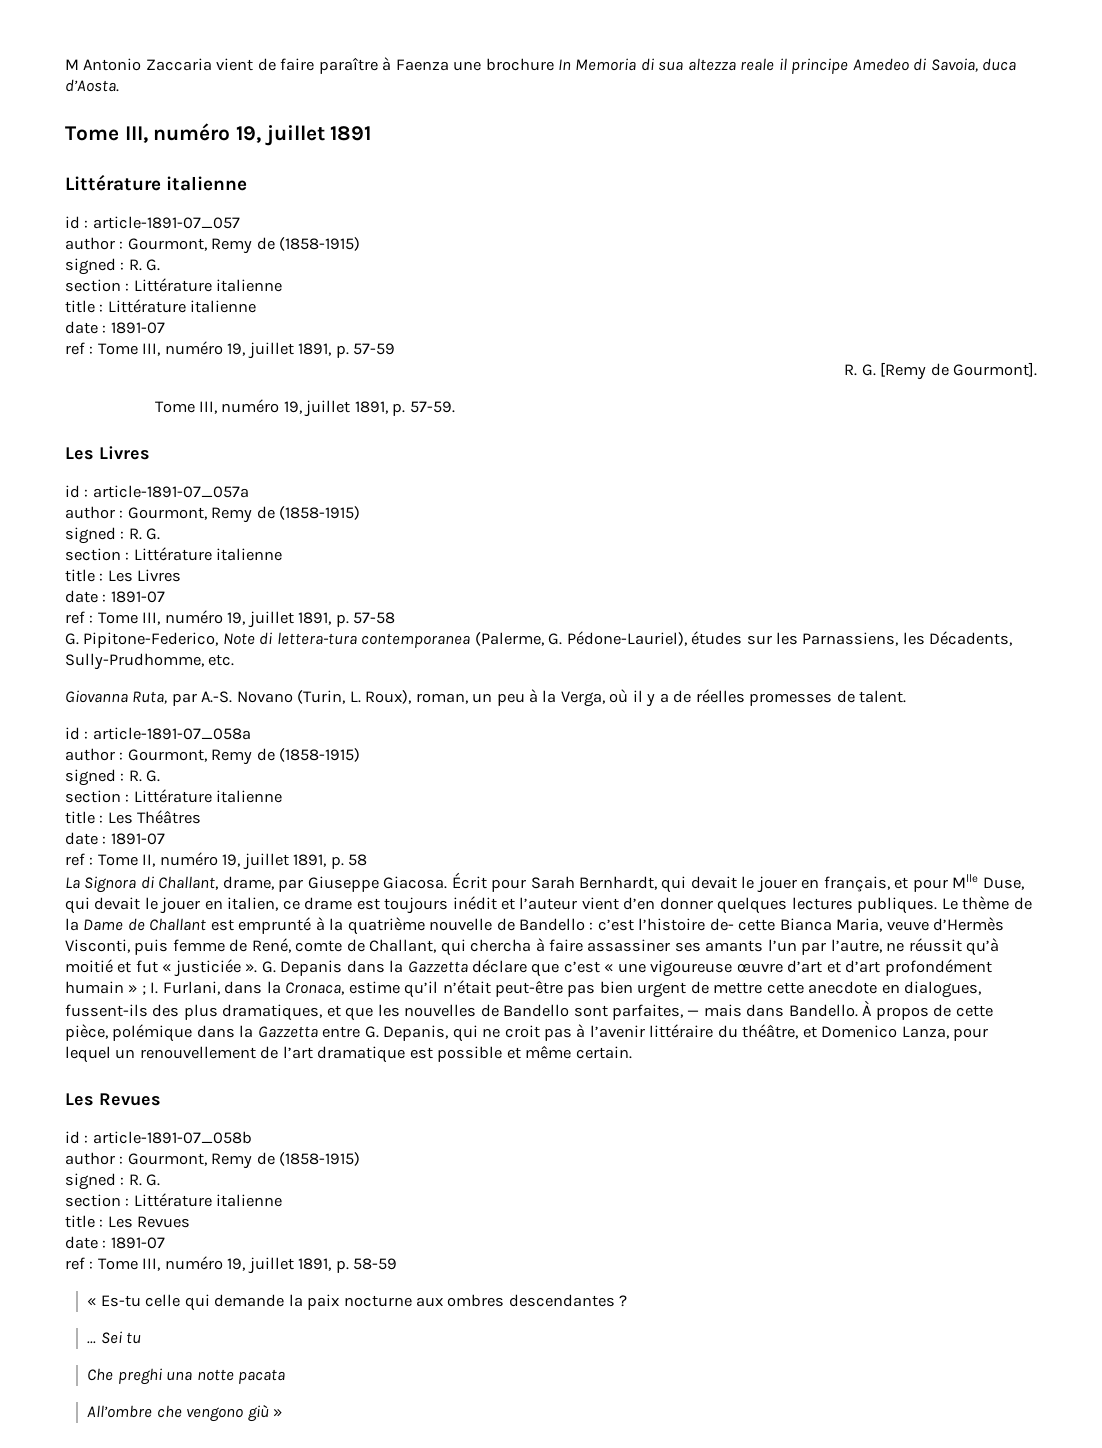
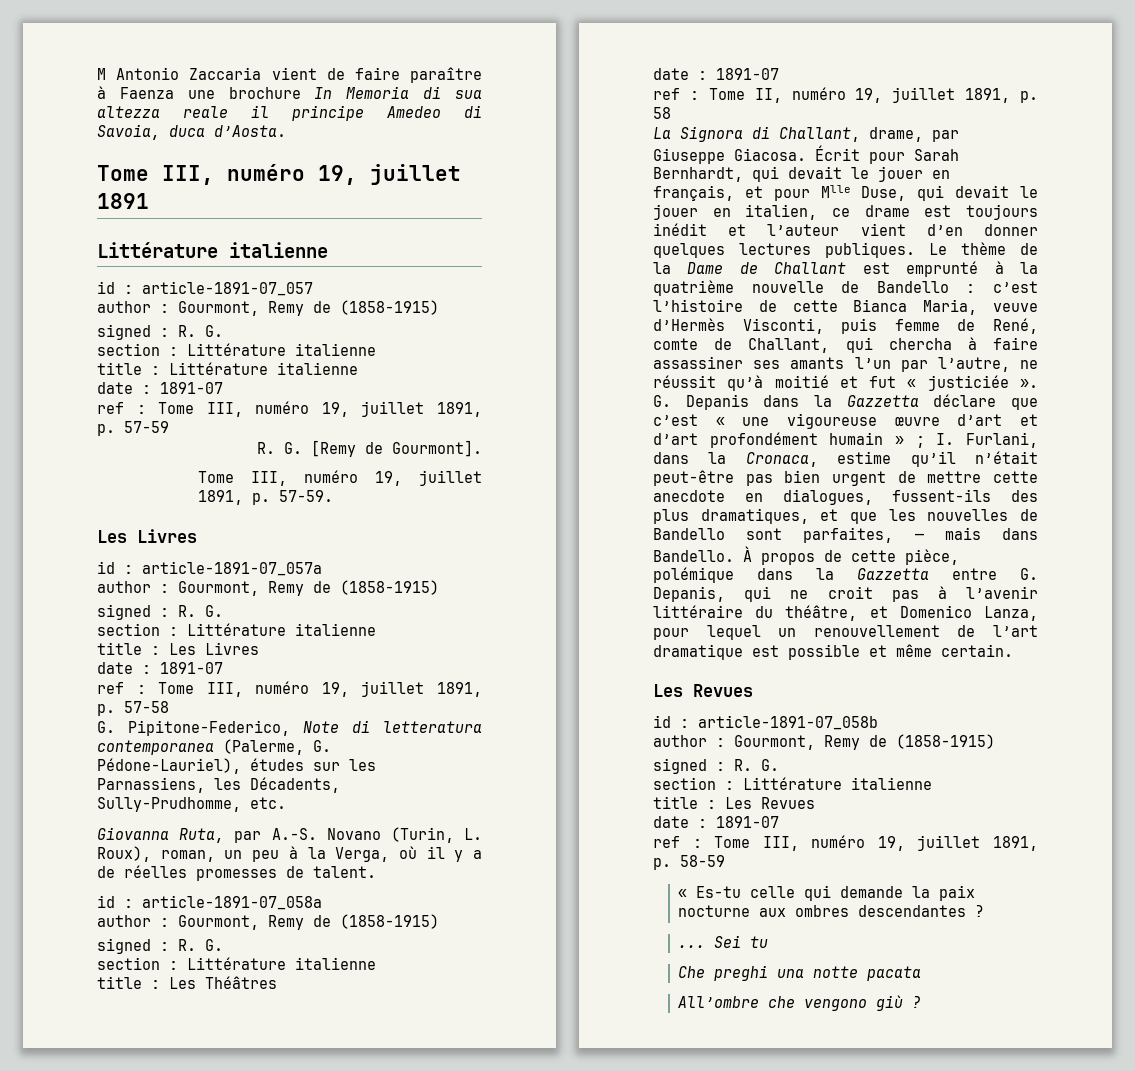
- G. Pipitone-Federico, Note di lettera-tura contemporanea (Palerme, G. Pédone-Lauriel), études sur les Parnassiens, les Décadents, Sully-Prudhomme, etc.
+ G. Pipitone-Federico, Note di letteratura contemporanea (Palerme, G. Pédone-Lauriel), études sur les Parnassiens, les Décadents, Sully-Prudhomme, etc.
- Le thème de la Dame de Challant est emprunté à la quatrième nouvelle de Bandello : c’est l’histoire de- cette Bianca Maria, veuve d’Hermès Visconti, puis femme de René, comte de Challant, qui chercha à faire assassiner ses amants l’un par l’autre, ne réussit qu’à moitié et fut « justiciée ».
+ Le thème de la Dame de Challant est emprunté à la quatrième nouvelle de Bandello : c’est l’histoire de cette Bianca Maria, veuve d’Hermès Visconti, puis femme de René, comte de Challant, qui chercha à faire assassiner ses amants l’un par l’autre, ne réussit qu’à moitié et fut « justiciée ».
- All’ombre che vengono giù »
+ All’ombre che vengono giù ?

